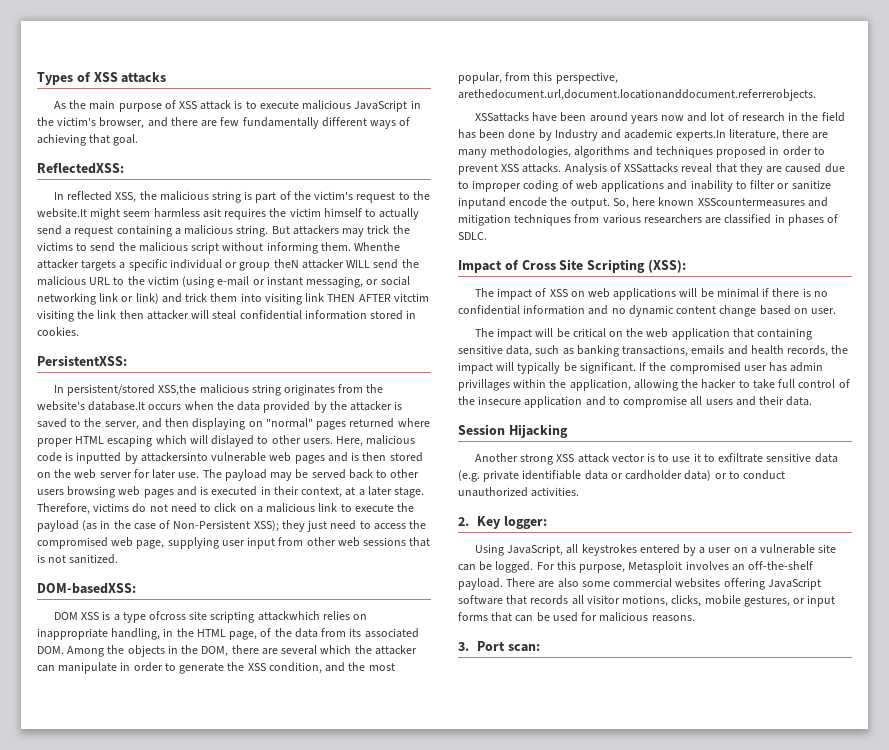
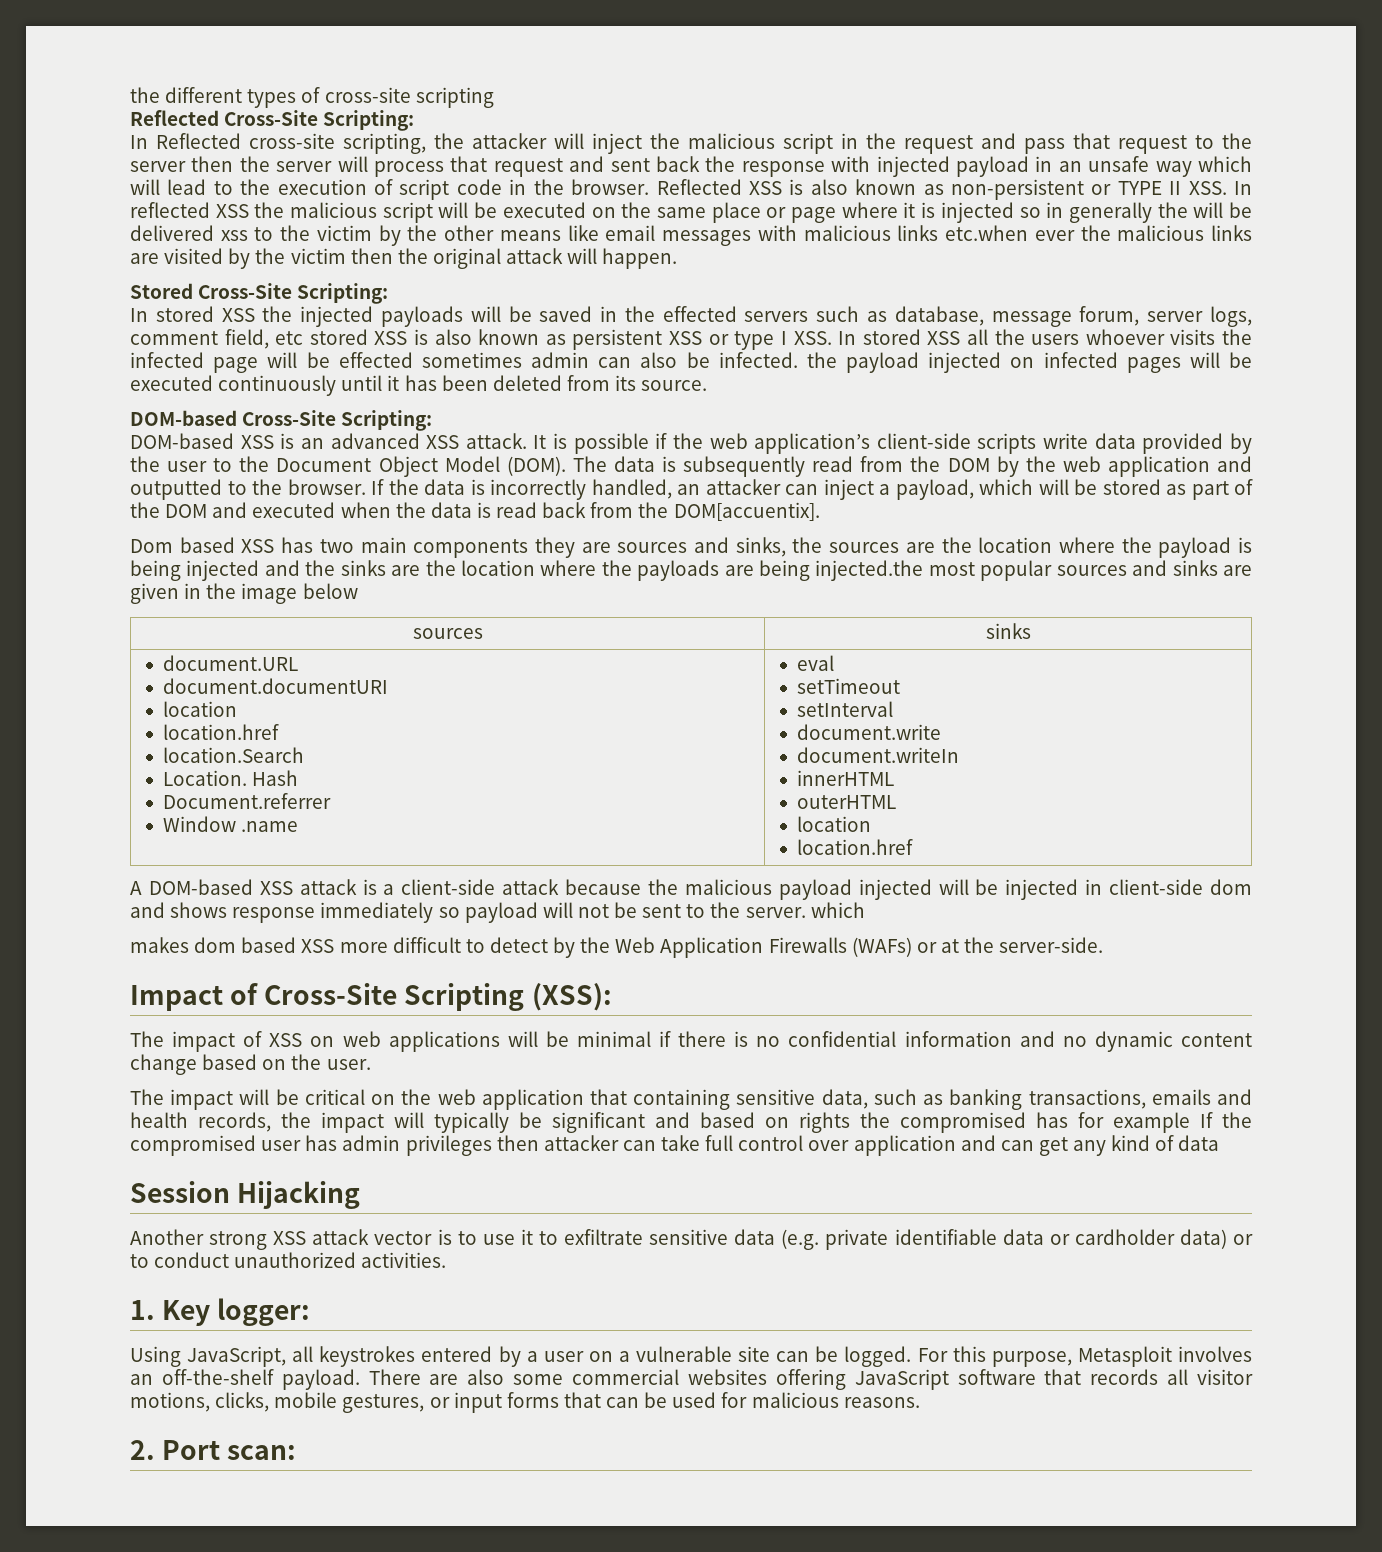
- Types of XSS attacks
- As the main purpose of XSS attack is to execute malicious JavaScript in the victim's browser, and there are few fundamentally different ways of achieving that goal.
- ReflectedXSS:
- In reflected XSS, the malicious string is part of the victim's request to the website.It might seem harmless asit requires the victim himself to actually send a request containing a malicious string. But attackers may trick the victims to send the malicious script without informing them. Whenthe attacker targets a specific individual or group theN attacker WILL send the malicious URL to the victim (using e-mail or instant messaging, or social networking link or link) and trick them into visiting link THEN AFTER vitctim visiting the link then attacker will steal confidential information stored in cookies.
- PersistentXSS:
- In persistent/stored XSS,the malicious string originates from the website's database.It occurs when the data provided by the attacker is saved to the server, and then displaying on "normal" pages returned where proper HTML escaping which will dislayed to other users. Here, malicious code is inputted by attackersinto vulnerable web pages and is then stored on the web server for later use. The payload may be served back to other users browsing web pages and is executed in their context, at a later stage. Therefore, victims do not need to click on a malicious link to execute the payload (as in the case of Non-Persistent XSS); they just need to access the compromised web page, supplying user input from other web sessions that is not sanitized.
- DOM-basedXSS:
- DOM XSS is a type ofcross site scripting attackwhich relies on inappropriate handling, in the HTML page, of the data from its associated DOM. Among the objects in the DOM, there are several which the attacker can manipulate in order to generate the XSS condition, and the most popular, from this perspective, arethedocument.url,document.locationanddocument.referrerobjects.
- XSSattacks have been around years now and lot of research in the field has been done by Industry and academic experts.In literature, there are many methodologies, algorithms and techniques proposed in order to prevent XSS attacks. Analysis of XSSattacks reveal that they are caused due to improper coding of web applications and inability to filter or sanitize inputand encode the output. So, here known XSScountermeasures and mitigation techniques from various researchers are classified in phases of SDLC.
+ the different types of cross-site scripting
+ Reflected Cross-Site Scripting:
+ In Reflected cross-site scripting, the attacker will inject the malicious script in the request and pass that request to the server then the server will process that request and sent back the response with injected payload in an unsafe way which will lead to the execution of script code in the browser. Reflected XSS is also known as non-persistent or TYPE II XSS. In reflected XSS the malicious script will be executed on the same place or page where it is injected so in generally the will be delivered xss to the victim by the other means like email messages with malicious links etc.when ever the malicious links are visited by the victim then the original attack will happen.
+ Stored Cross-Site Scripting:
+ In stored XSS the injected payloads will be saved in the effected servers such as database, message forum, server logs, comment field, etc stored XSS is also known as persistent XSS or type I XSS. In stored XSS all the users whoever visits the infected page will be effected sometimes admin can also be infected. the payload injected on infected pages will be executed continuously until it has been deleted from its source.
+ DOM-based Cross-Site Scripting:
+ DOM-based XSS is an advanced XSS attack. It is possible if the web application’s client-side scripts write data provided by the user to the Document Object Model (DOM). The data is subsequently read from the DOM by the web application and outputted to the browser. If the data is incorrectly handled, an attacker can inject a payload, which will be stored as part of the DOM and executed when the data is read back from the DOM[accuentix].
+ Dom based XSS has two main components they are sources and sinks, the sources are the location where the payload is being injected and the sinks are the location where the payloads are being injected.the most popular sources and sinks are given in the image below
+ sources | sinks
+ document.URL
+ document.documentURI
+ location
+ location.href
+ location.Search
+ Location. Hash
+ Document.referrer
+ Window .name | eval
+ setTimeout
+ setInterval
+ document.write
+ document.writeIn
+ innerHTML
+ outerHTML
+ location
+ location.href
+ A DOM-based XSS attack is a client-side attack because the malicious payload injected will be injected in client-side dom and shows response immediately so payload will not be sent to the server. which
+ makes dom based XSS more difficult to detect by the Web Application Firewalls (WAFs) or at the server-side.
- Impact of Cross Site Scripting (XSS):
+ Impact of Cross-Site Scripting (XSS):
- The impact of XSS on web applications will be minimal if there is no confidential information and no dynamic content change based on user.
+ The impact of XSS on web applications will be minimal if there is no confidential information and no dynamic content change based on the user.
- The impact will be critical on the web application that containing sensitive data, such as banking transactions, emails and health records, the impact will typically be significant. If the compromised user has admin privillages within the application, allowing the hacker to take full control of the insecure application and to compromise all users and their data.
+ The impact will be critical on the web application that containing sensitive data, such as banking transactions, emails and health records, the impact will typically be significant and based on rights the compromised has for example If the compromised user has admin privileges then attacker can take full control over application and can get any kind of data
- 2. Key logger:
+ 1. Key logger:
- 3. Port scan:
+ 2. Port scan:

